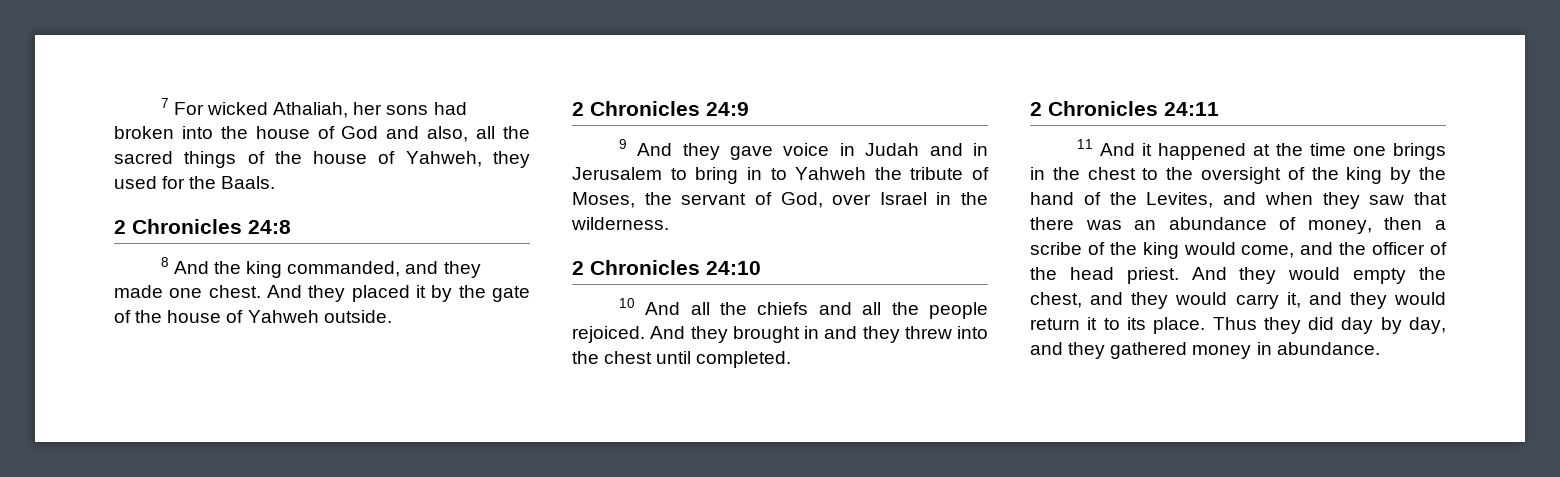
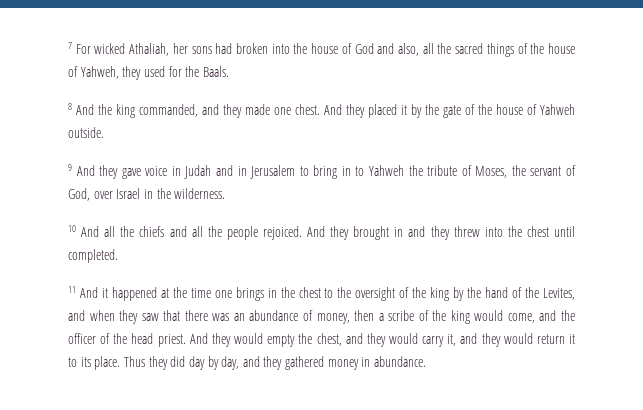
- 2 Chronicles 24:8
- 2 Chronicles 24:9
- 2 Chronicles 24:10
- 2 Chronicles 24:11

